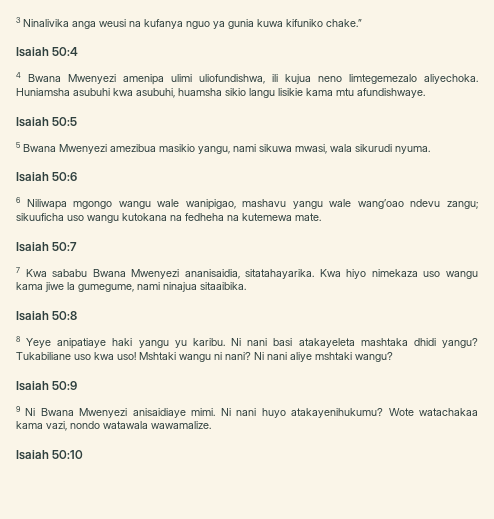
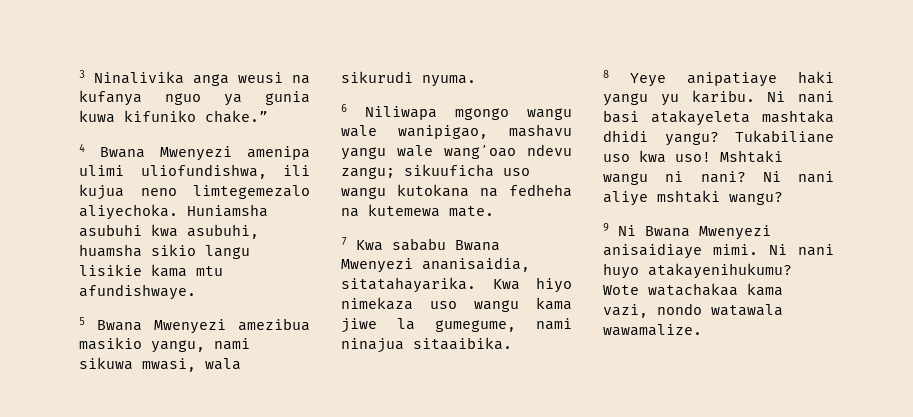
- Isaiah 50:4
- Isaiah 50:5
- Isaiah 50:6
- Isaiah 50:7
- Isaiah 50:8
- Isaiah 50:9
- Isaiah 50:10

